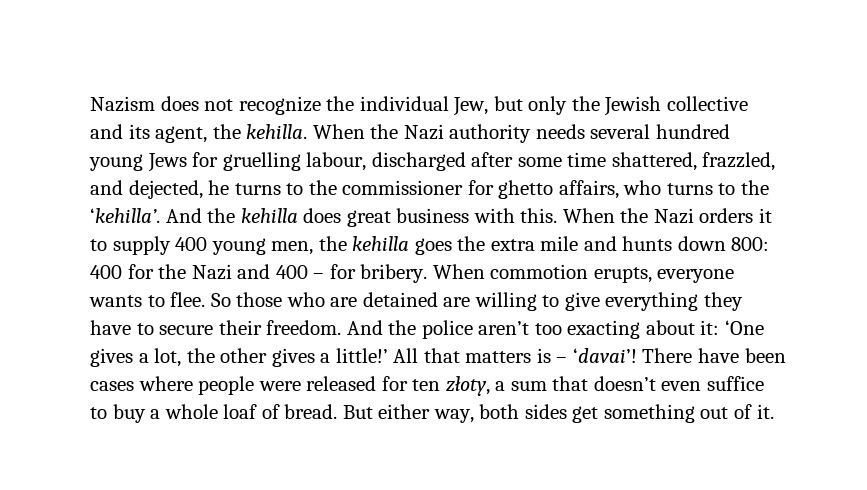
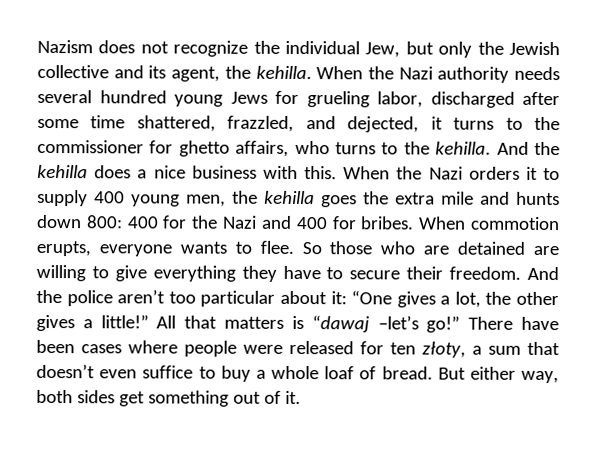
- When the Nazi authority needs several hundred young Jews for gruelling labour, discharged after some time shattered, frazzled, and dejected, he turns to the commissioner for ghetto affairs, who turns to the ‘kehilla’.
+ When the Nazi authority needs several hundred young Jews for grueling labor, discharged after some time shattered, frazzled, and dejected, it turns to the commissioner for ghetto affairs, who turns to the kehilla.
- And the kehilla does great business with this.
+ And the kehilla does a nice business with this.
- When the Nazi orders it to supply 400 young men, the kehilla goes the extra mile and hunts down 800: 400 for the Nazi and 400 – for bribery.
+ When the Nazi orders it to supply 400 young men, the kehilla goes the extra mile and hunts down 800: 400 for the Nazi and 400 for bribes.
- And the police aren’t too exacting about it: ‘One gives a lot, the other gives a little!’
+ And the police aren’t too particular about it: “One gives a lot, the other gives a little!”
- All that matters is – ‘davai’!
+ All that matters is “dawaj –let’s go!”

